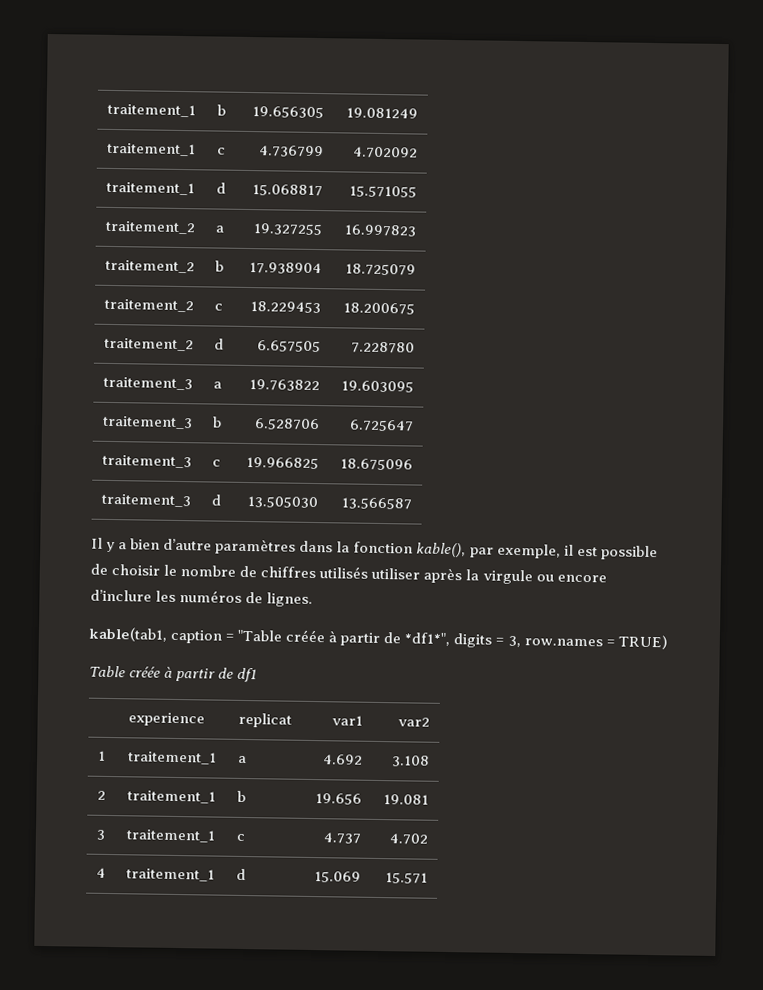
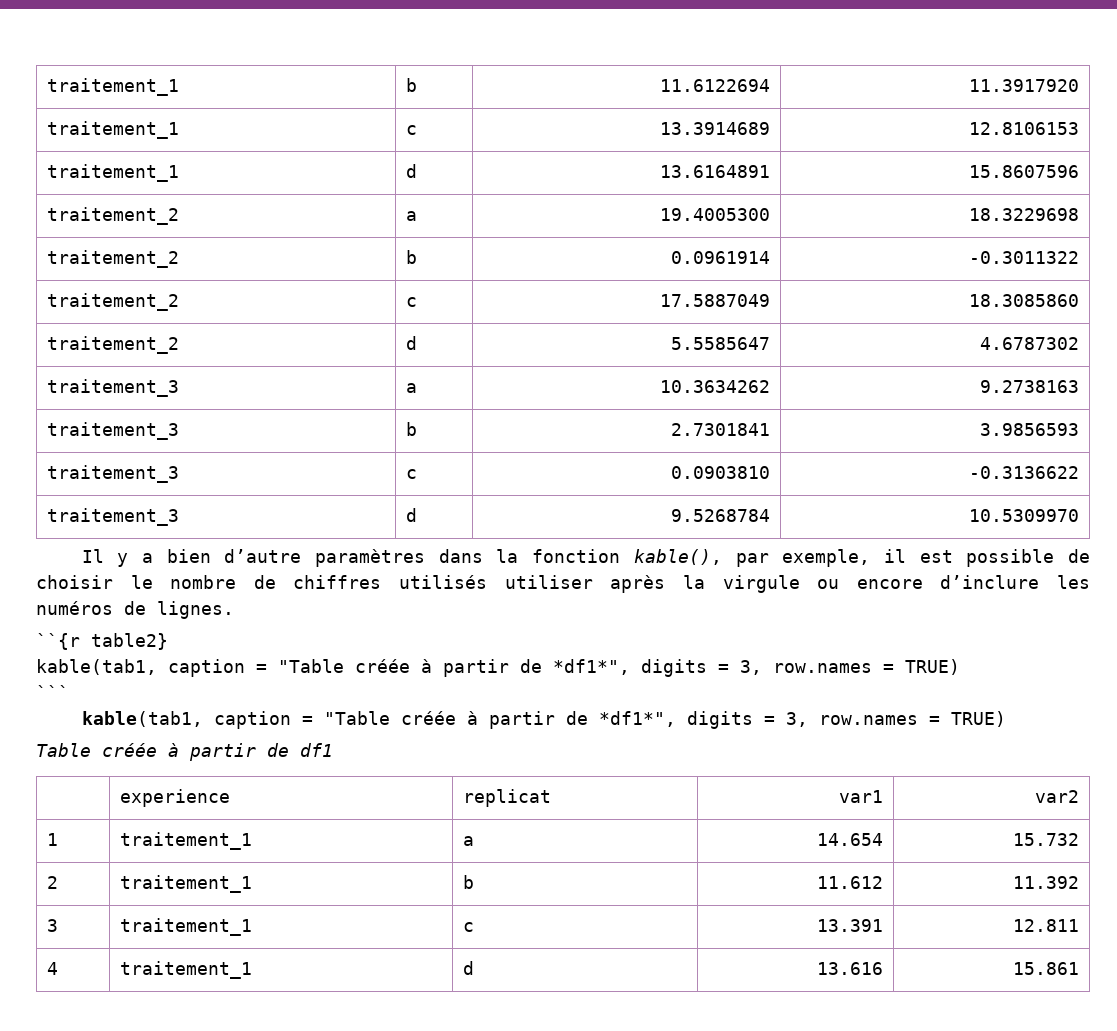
- traitement_1 | b | 19.656305 | 19.081249
- traitement_1 | c | 4.736799 | 4.702092
- traitement_1 | d | 15.068817 | 15.571055
+ traitement_1 | b | 11.6122694 | 11.3917920
+ traitement_1 | c | 13.3914689 | 12.8106153
+ traitement_1 | d | 13.6164891 | 15.8607596
- traitement_2 | a | 19.327255 | 16.997823
+ traitement_2 | a | 19.4005300 | 18.3229698
- traitement_2 | b | 17.938904 | 18.725079
+ traitement_2 | b | 0.0961914 | -0.3011322
- traitement_2 | c | 18.229453 | 18.200675
+ traitement_2 | c | 17.5887049 | 18.3085860
- traitement_2 | d | 6.657505 | 7.228780
+ traitement_2 | d | 5.5585647 | 4.6787302
- traitement_3 | a | 19.763822 | 19.603095
+ traitement_3 | a | 10.3634262 | 9.2738163
- traitement_3 | b | 6.528706 | 6.725647
+ traitement_3 | b | 2.7301841 | 3.9856593
- traitement_3 | c | 19.966825 | 18.675096
+ traitement_3 | c | 0.0903810 | -0.3136622
- traitement_3 | d | 13.505030 | 13.566587
+ traitement_3 | d | 9.5268784 | 10.5309970
+ ``{r table2}
+ kable(tab1, caption = "Table créée à partir de *df1*", digits = 3, row.names = TRUE)
+ ```
- 1 | traitement_1 | a | 4.692 | 3.108
+ 1 | traitement_1 | a | 14.654 | 15.732
- 2 | traitement_1 | b | 19.656 | 19.081
+ 2 | traitement_1 | b | 11.612 | 11.392
- 3 | traitement_1 | c | 4.737 | 4.702
+ 3 | traitement_1 | c | 13.391 | 12.811
- 4 | traitement_1 | d | 15.069 | 15.571
+ 4 | traitement_1 | d | 13.616 | 15.861

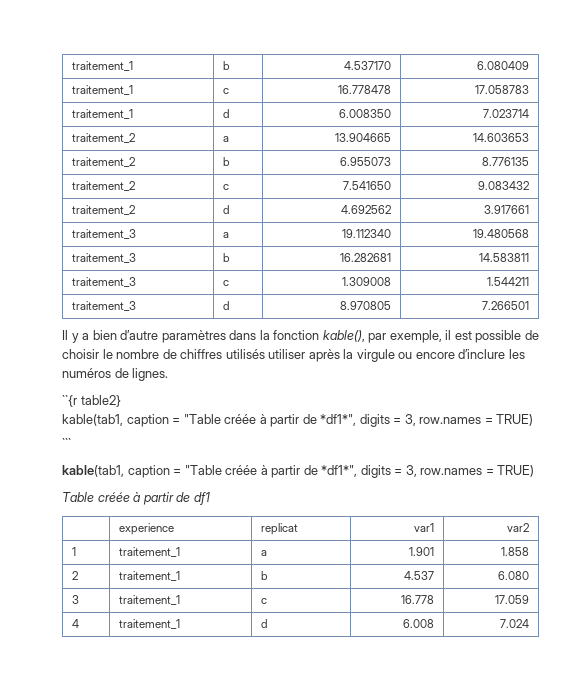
- traitement_1 | b | 11.6122694 | 11.3917920
- traitement_1 | c | 13.3914689 | 12.8106153
- traitement_1 | d | 13.6164891 | 15.8607596
+ traitement_1 | b | 4.537170 | 6.080409
+ traitement_1 | c | 16.778478 | 17.058783
+ traitement_1 | d | 6.008350 | 7.023714
- traitement_2 | a | 19.4005300 | 18.3229698
+ traitement_2 | a | 13.904665 | 14.603653
- traitement_2 | b | 0.0961914 | -0.3011322
+ traitement_2 | b | 6.955073 | 8.776135
- traitement_2 | c | 17.5887049 | 18.3085860
+ traitement_2 | c | 7.541650 | 9.083432
- traitement_2 | d | 5.5585647 | 4.6787302
+ traitement_2 | d | 4.692562 | 3.917661
- traitement_3 | a | 10.3634262 | 9.2738163
+ traitement_3 | a | 19.112340 | 19.480568
- traitement_3 | b | 2.7301841 | 3.9856593
+ traitement_3 | b | 16.282681 | 14.583811
- traitement_3 | c | 0.0903810 | -0.3136622
+ traitement_3 | c | 1.309008 | 1.544211
- traitement_3 | d | 9.5268784 | 10.5309970
+ traitement_3 | d | 8.970805 | 7.266501
- 1 | traitement_1 | a | 14.654 | 15.732
+ 1 | traitement_1 | a | 1.901 | 1.858
- 2 | traitement_1 | b | 11.612 | 11.392
+ 2 | traitement_1 | b | 4.537 | 6.080
- 3 | traitement_1 | c | 13.391 | 12.811
+ 3 | traitement_1 | c | 16.778 | 17.059
- 4 | traitement_1 | d | 13.616 | 15.861
+ 4 | traitement_1 | d | 6.008 | 7.024

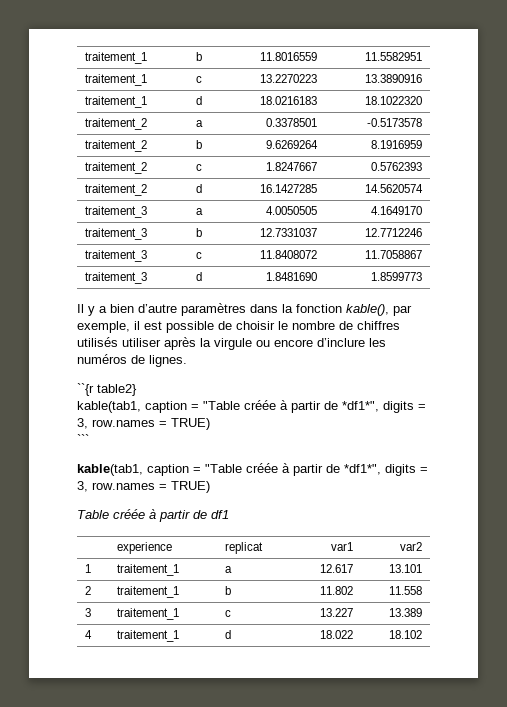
- traitement_1 | b | 4.537170 | 6.080409
- traitement_1 | c | 16.778478 | 17.058783
- traitement_1 | d | 6.008350 | 7.023714
+ traitement_1 | b | 11.8016559 | 11.5582951
+ traitement_1 | c | 13.2270223 | 13.3890916
+ traitement_1 | d | 18.0216183 | 18.1022320
- traitement_2 | a | 13.904665 | 14.603653
+ traitement_2 | a | 0.3378501 | -0.5173578
- traitement_2 | b | 6.955073 | 8.776135
+ traitement_2 | b | 9.6269264 | 8.1916959
- traitement_2 | c | 7.541650 | 9.083432
+ traitement_2 | c | 1.8247667 | 0.5762393
- traitement_2 | d | 4.692562 | 3.917661
+ traitement_2 | d | 16.1427285 | 14.5620574
- traitement_3 | a | 19.112340 | 19.480568
+ traitement_3 | a | 4.0050505 | 4.1649170
- traitement_3 | b | 16.282681 | 14.583811
+ traitement_3 | b | 12.7331037 | 12.7712246
- traitement_3 | c | 1.309008 | 1.544211
+ traitement_3 | c | 11.8408072 | 11.7058867
- traitement_3 | d | 8.970805 | 7.266501
+ traitement_3 | d | 1.8481690 | 1.8599773
- 1 | traitement_1 | a | 1.901 | 1.858
+ 1 | traitement_1 | a | 12.617 | 13.101
- 2 | traitement_1 | b | 4.537 | 6.080
+ 2 | traitement_1 | b | 11.802 | 11.558
- 3 | traitement_1 | c | 16.778 | 17.059
+ 3 | traitement_1 | c | 13.227 | 13.389
- 4 | traitement_1 | d | 6.008 | 7.024
+ 4 | traitement_1 | d | 18.022 | 18.102

